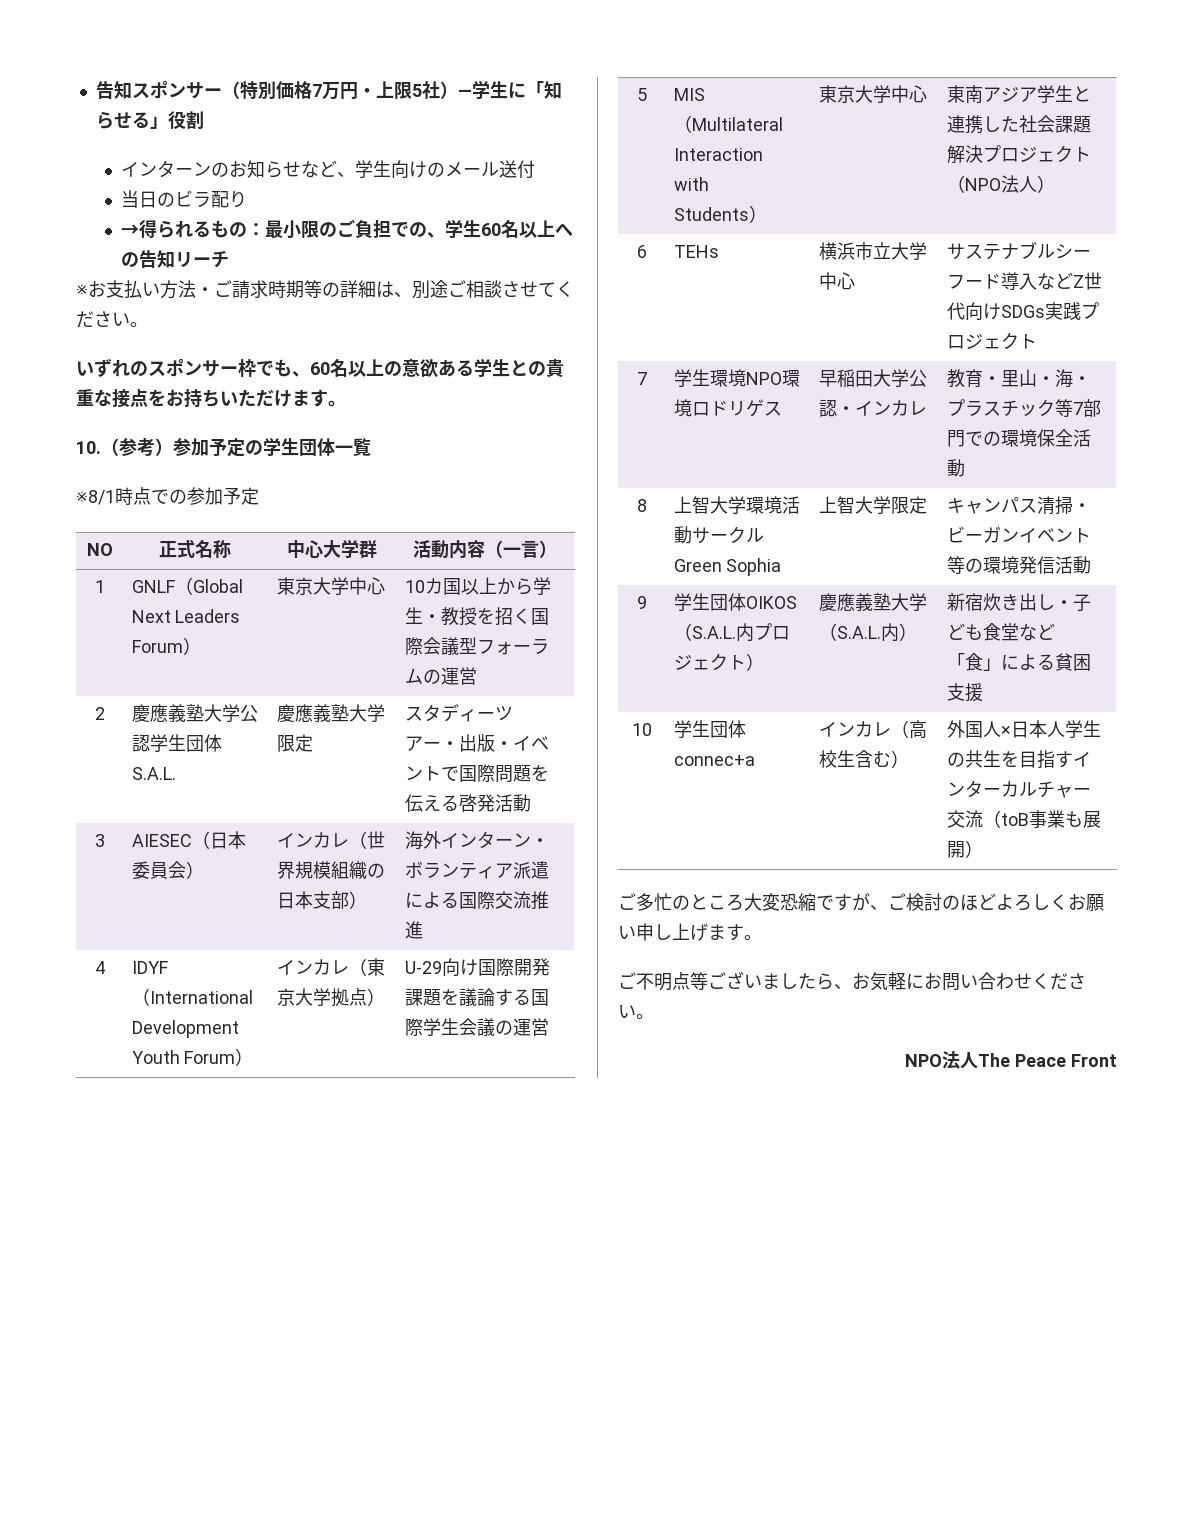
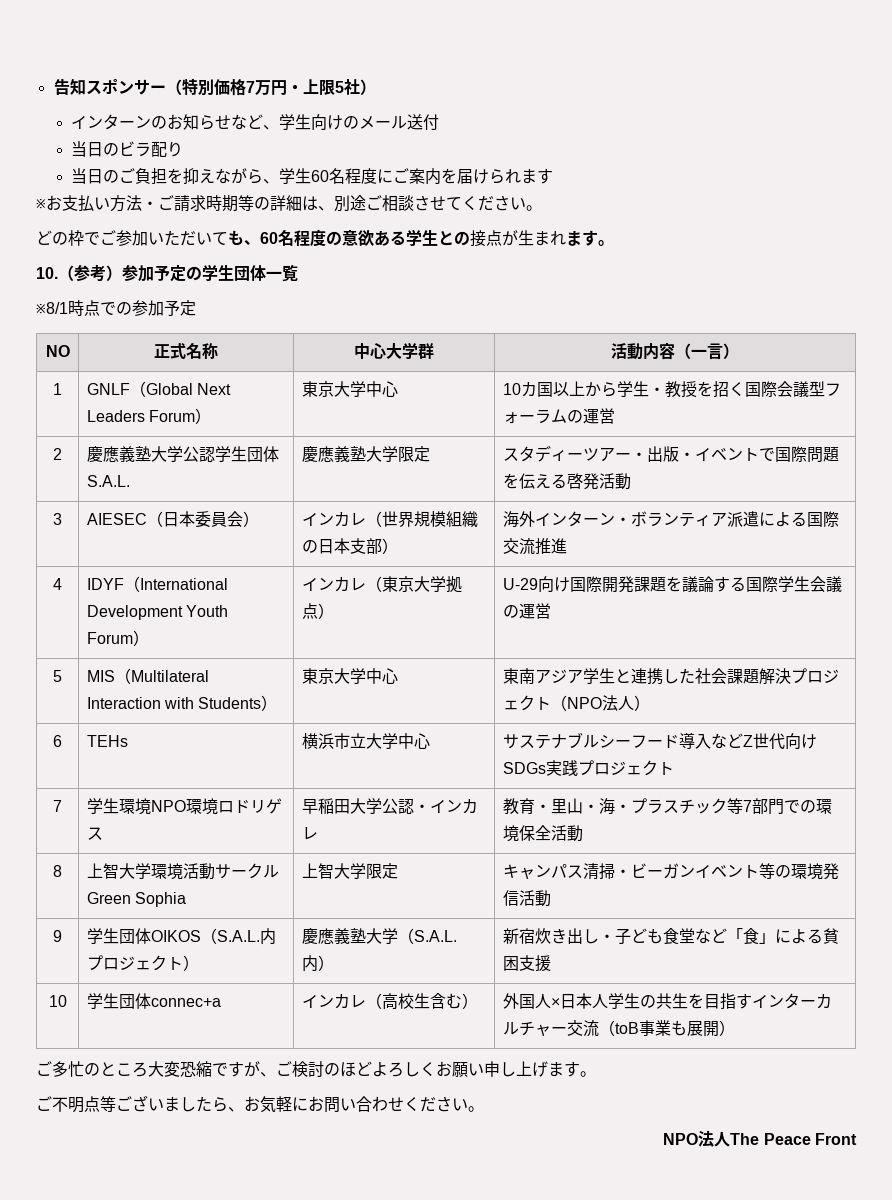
- 告知スポンサー（特別価格7万円・上限5社）―学生に「知らせる」役割
+ 告知スポンサー（特別価格7万円・上限5社）
- →得られるもの：最小限のご負担での、学生60名以上への告知リーチ
+ 当日のご負担を抑えながら、学生60名程度にご案内を届けられます
- いずれのスポンサー枠でも、60名以上の意欲ある学生との貴重な接点をお持ちいただけます。
+ どの枠でご参加いただいても、60名程度の意欲ある学生との接点が生まれます。

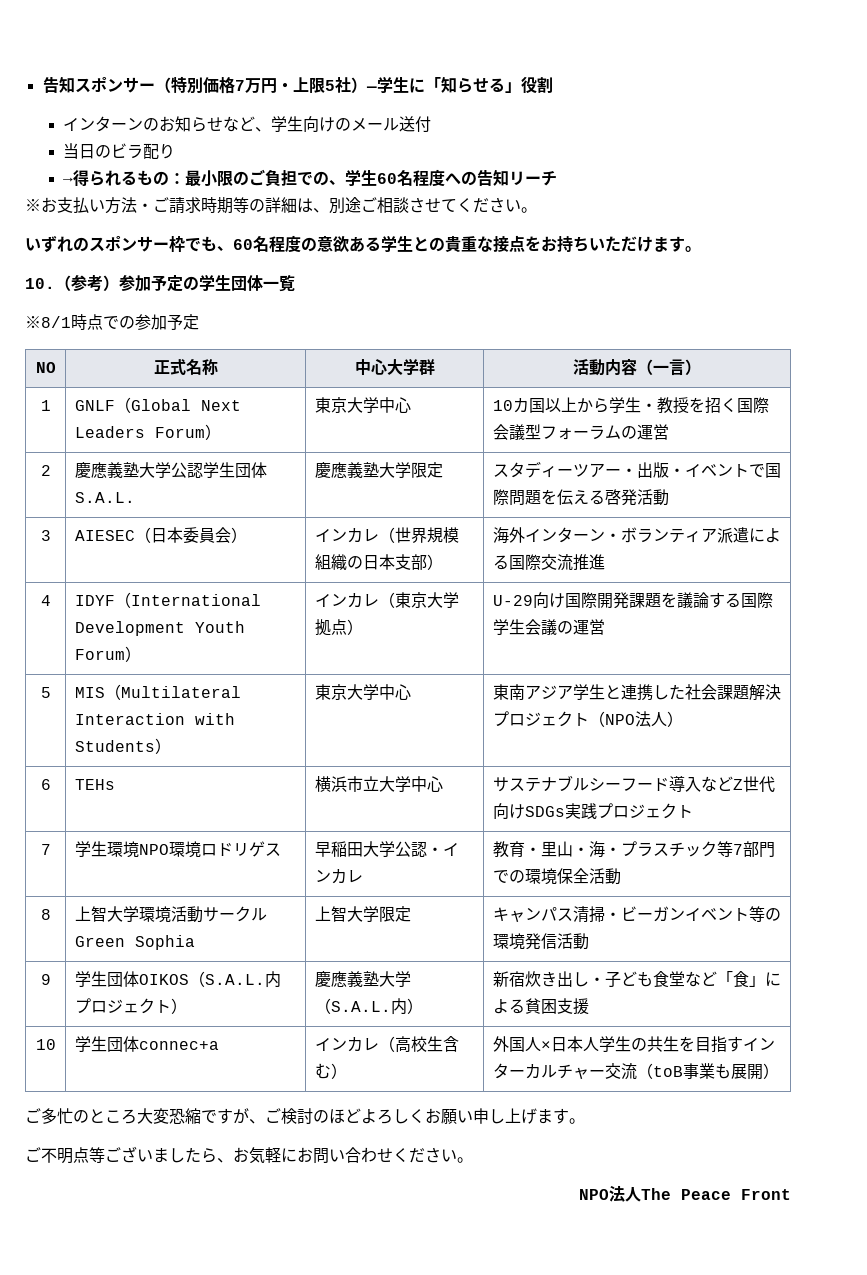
- 告知スポンサー（特別価格7万円・上限5社）
+ 告知スポンサー（特別価格7万円・上限5社）―学生に「知らせる」役割
- 当日のご負担を抑えながら、学生60名程度にご案内を届けられます
+ →得られるもの：最小限のご負担での、学生60名程度への告知リーチ
- どの枠でご参加いただいても、60名程度の意欲ある学生との接点が生まれます。
+ いずれのスポンサー枠でも、60名程度の意欲ある学生との貴重な接点をお持ちいただけます。

